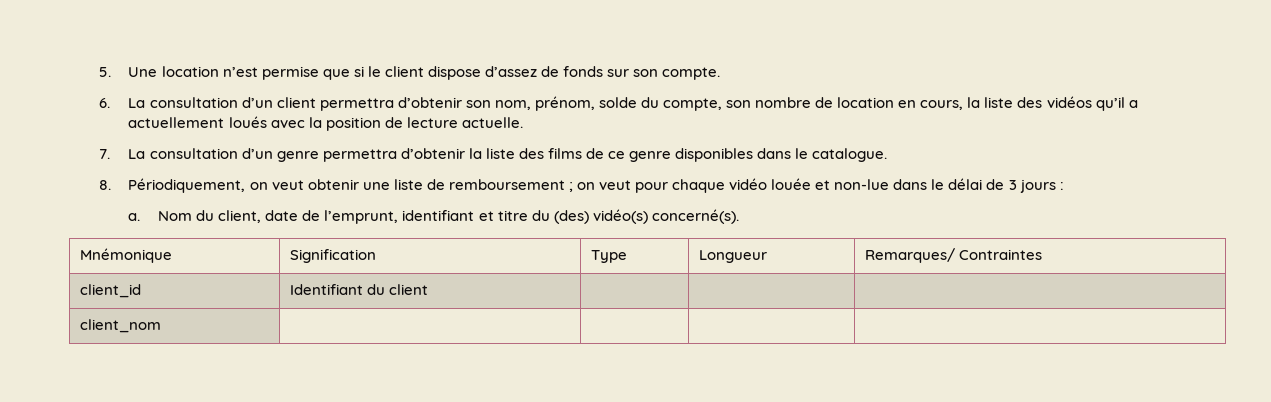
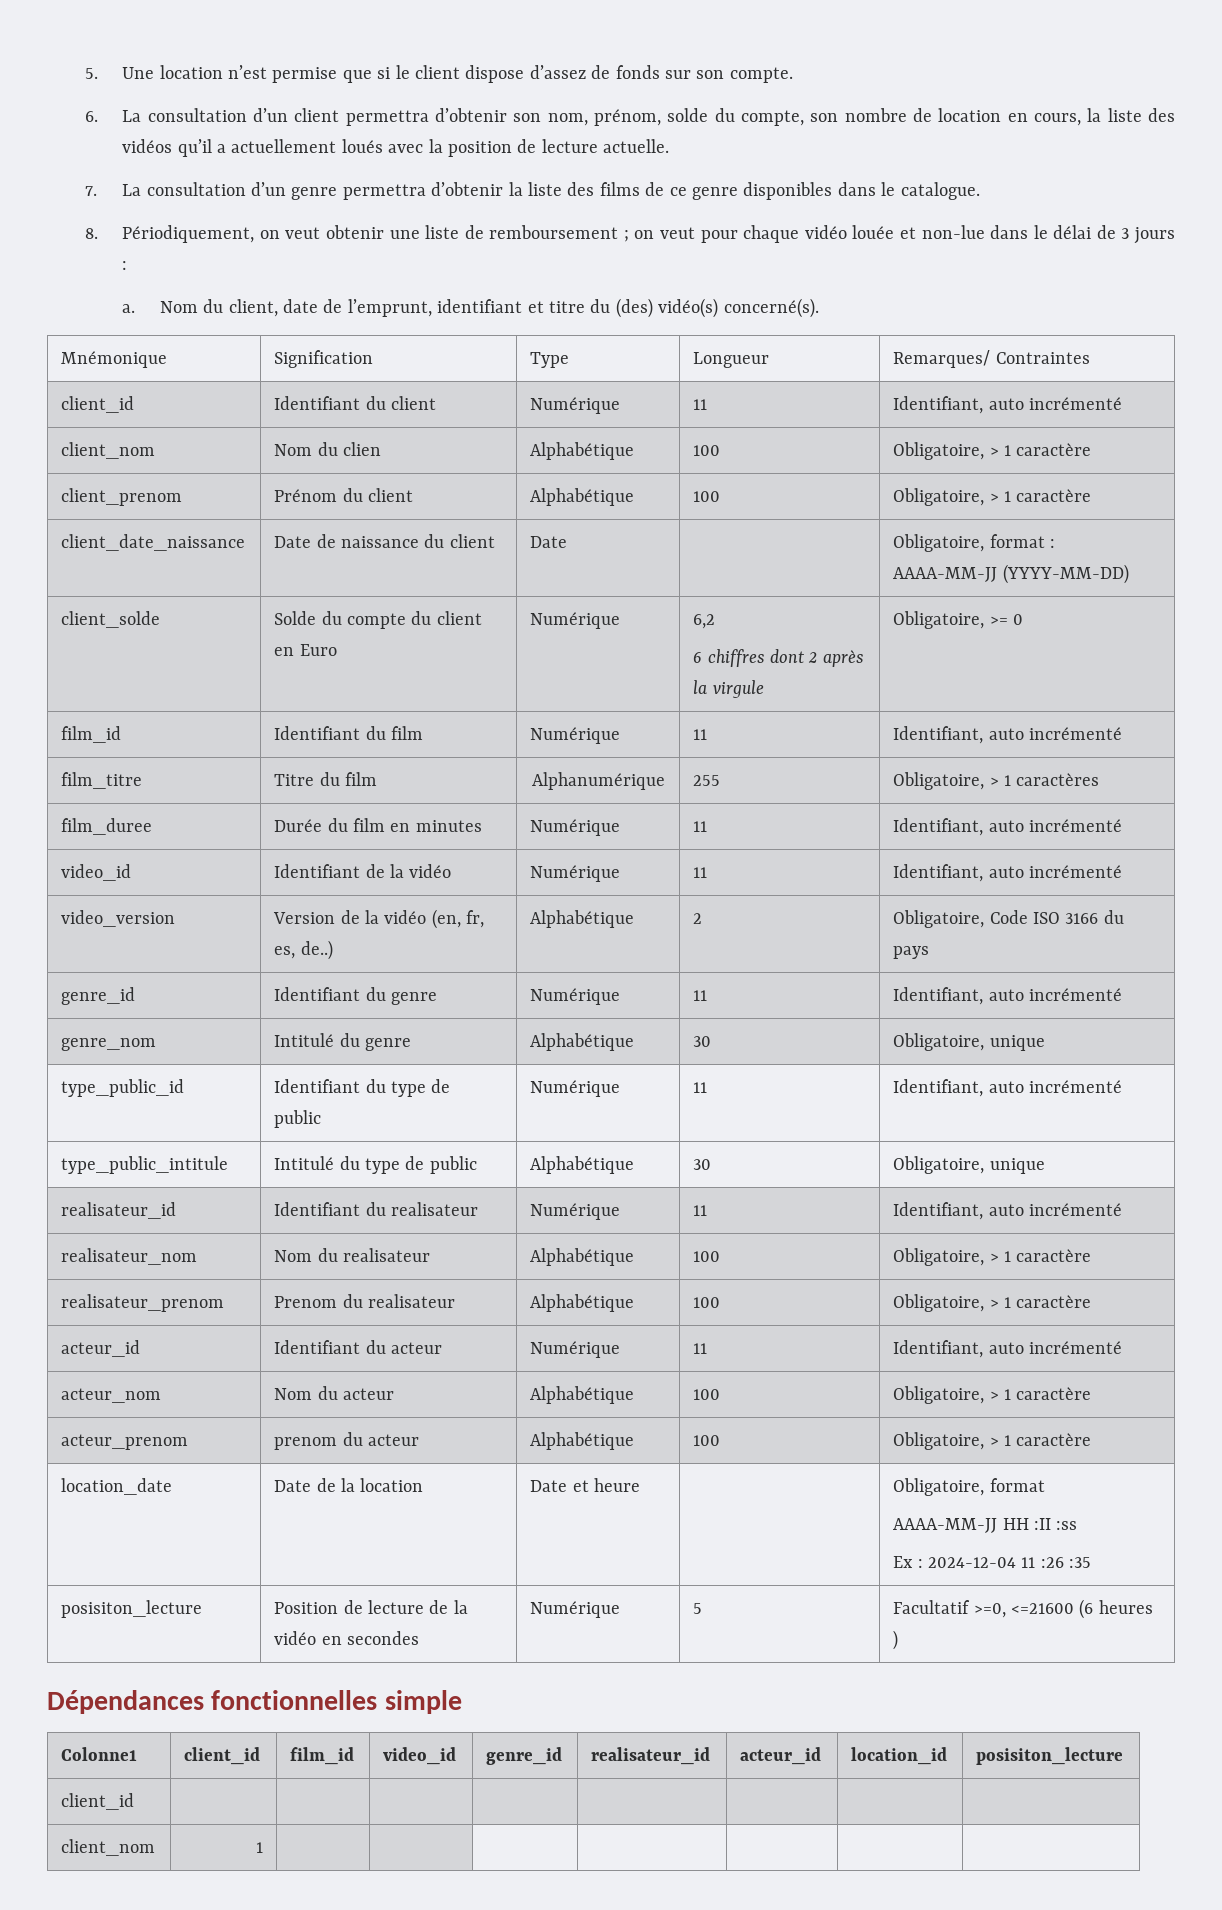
- client_id | Identifiant du client | | |
- client_nom | | | |
+ client_id | Identifiant du client | Numérique | 11 | Identifiant, auto incrémenté
+ client_nom | Nom du clien | Alphabétique | 100 | Obligatoire, > 1 caractère
+ client_prenom | Prénom du client | Alphabétique | 100 | Obligatoire, > 1 caractère
+ client_date_naissance | Date de naissance du client | Date | | Obligatoire, format : AAAA-MM-JJ (YYYY-MM-DD)
+ client_solde | Solde du compte du client en Euro | Numérique | 6,2
+ 6 chiffres dont 2 après la virgule | Obligatoire, >= 0
+ film_id | Identifiant du film | Numérique | 11 | Identifiant, auto incrémenté
+ film_titre | Titre du film | Alphanumérique | 255 | Obligatoire, > 1 caractères
+ film_duree | Durée du film en minutes | Numérique | 11 | Identifiant, auto incrémenté
+ video_id | Identifiant de la vidéo | Numérique | 11 | Identifiant, auto incrémenté
+ video_version | Version de la vidéo (en, fr, es, de..) | Alphabétique | 2 | Obligatoire, Code ISO 3166 du pays
+ genre_id | Identifiant du genre | Numérique | 11 | Identifiant, auto incrémenté
+ genre_nom | Intitulé du genre | Alphabétique | 30 | Obligatoire, unique
+ type_public_id | Identifiant du type de public | Numérique | 11 | Identifiant, auto incrémenté
+ type_public_intitule | Intitulé du type de public | Alphabétique | 30 | Obligatoire, unique
+ realisateur_id | Identifiant du realisateur | Numérique | 11 | Identifiant, auto incrémenté
+ realisateur_nom | Nom du realisateur | Alphabétique | 100 | Obligatoire, > 1 caractère
+ realisateur_prenom | Prenom du realisateur | Alphabétique | 100 | Obligatoire, > 1 caractère
+ acteur_id | Identifiant du acteur | Numérique | 11 | Identifiant, auto incrémenté
+ acteur_nom | Nom du acteur | Alphabétique | 100 | Obligatoire, > 1 caractère
+ acteur_prenom | prenom du acteur | Alphabétique | 100 | Obligatoire, > 1 caractère
+ location_date | Date de la location | Date et heure | | Obligatoire, format
+ AAAA-MM-JJ HH :II :ss
+ Ex : 2024-12-04 11 :26 :35
+ posisiton_lecture | Position de lecture de la vidéo en secondes | Numérique | 5 | Facultatif >=0, <=21600 (6 heures )
+ Dépendances fonctionnelles simple
+ Colonne1 | client_id | film_id | video_id | genre_id | realisateur_id | acteur_id | location_id | posisiton_lecture
+ client_id | | | | | | | |
+ client_nom | 1 | | | | | | |

